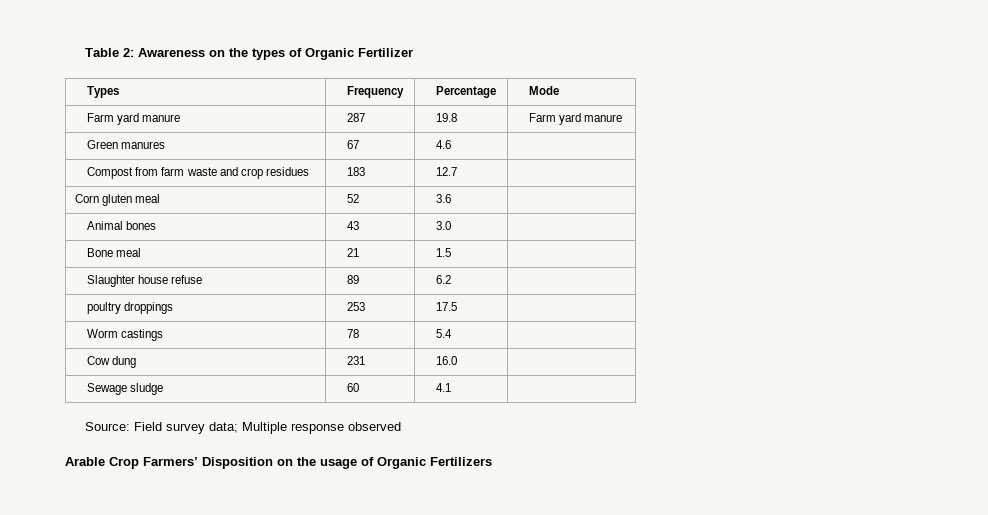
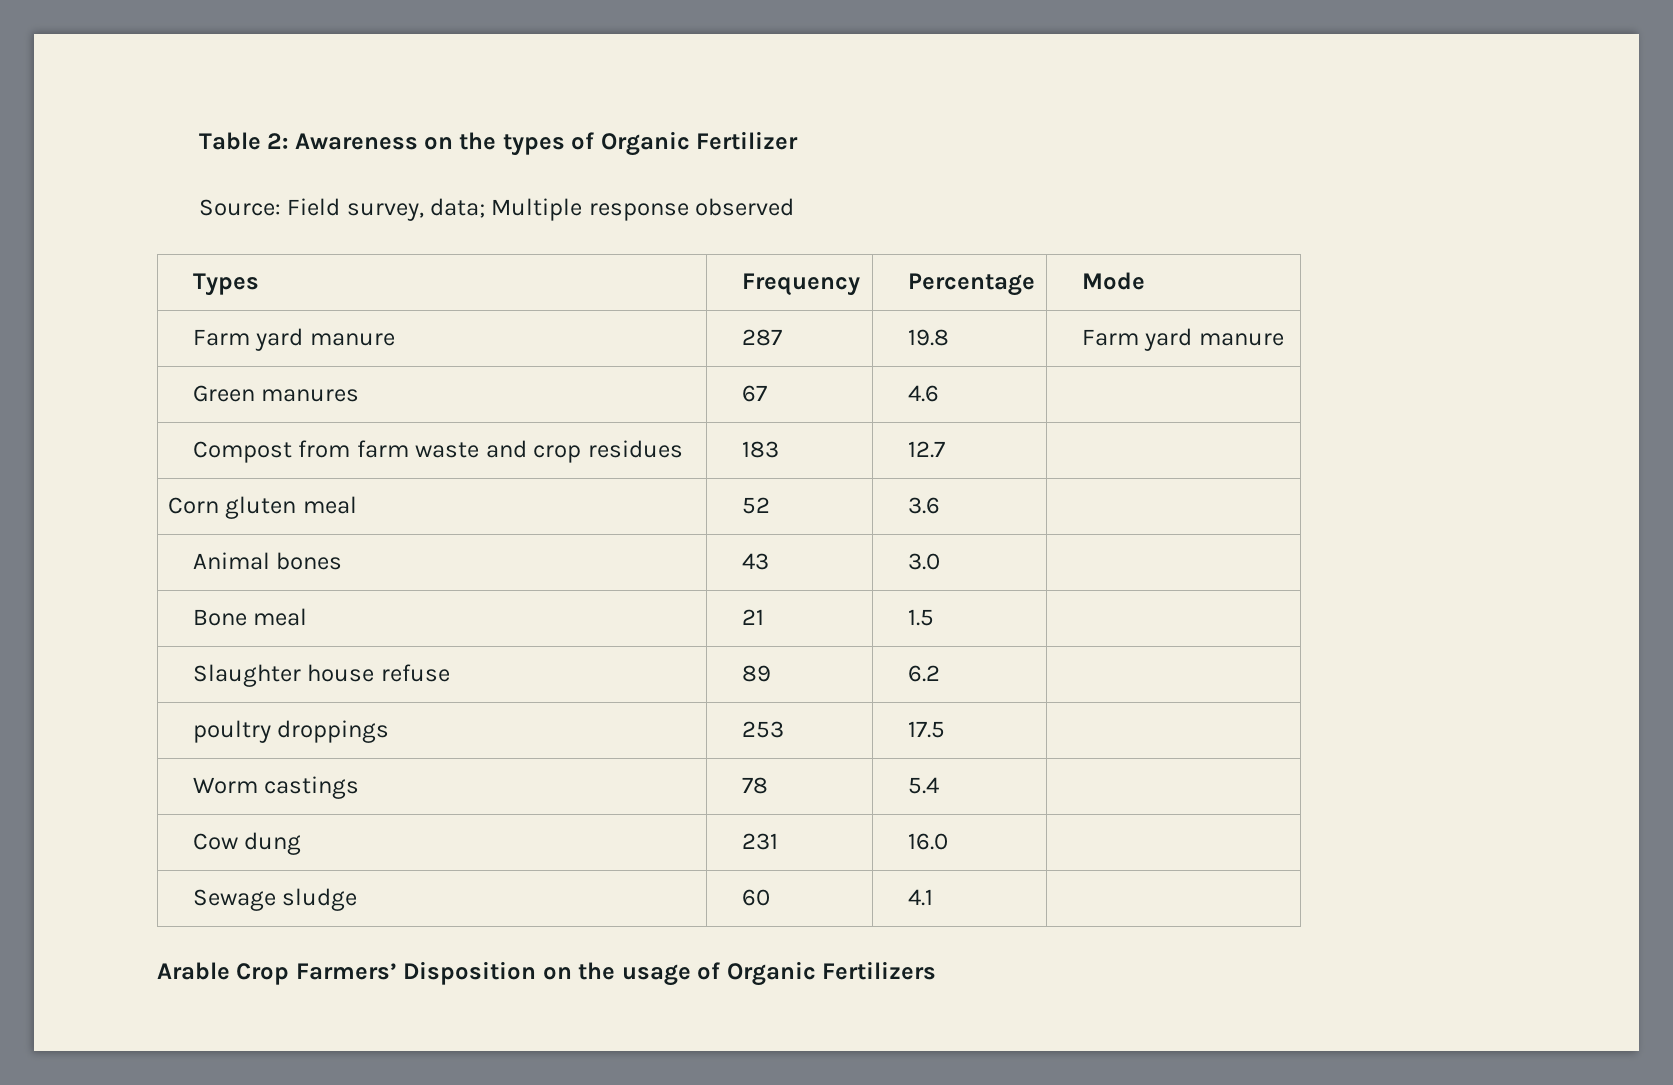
+ Source: Field survey, data; Multiple response observed
- Source: Field survey data; Multiple response observed

